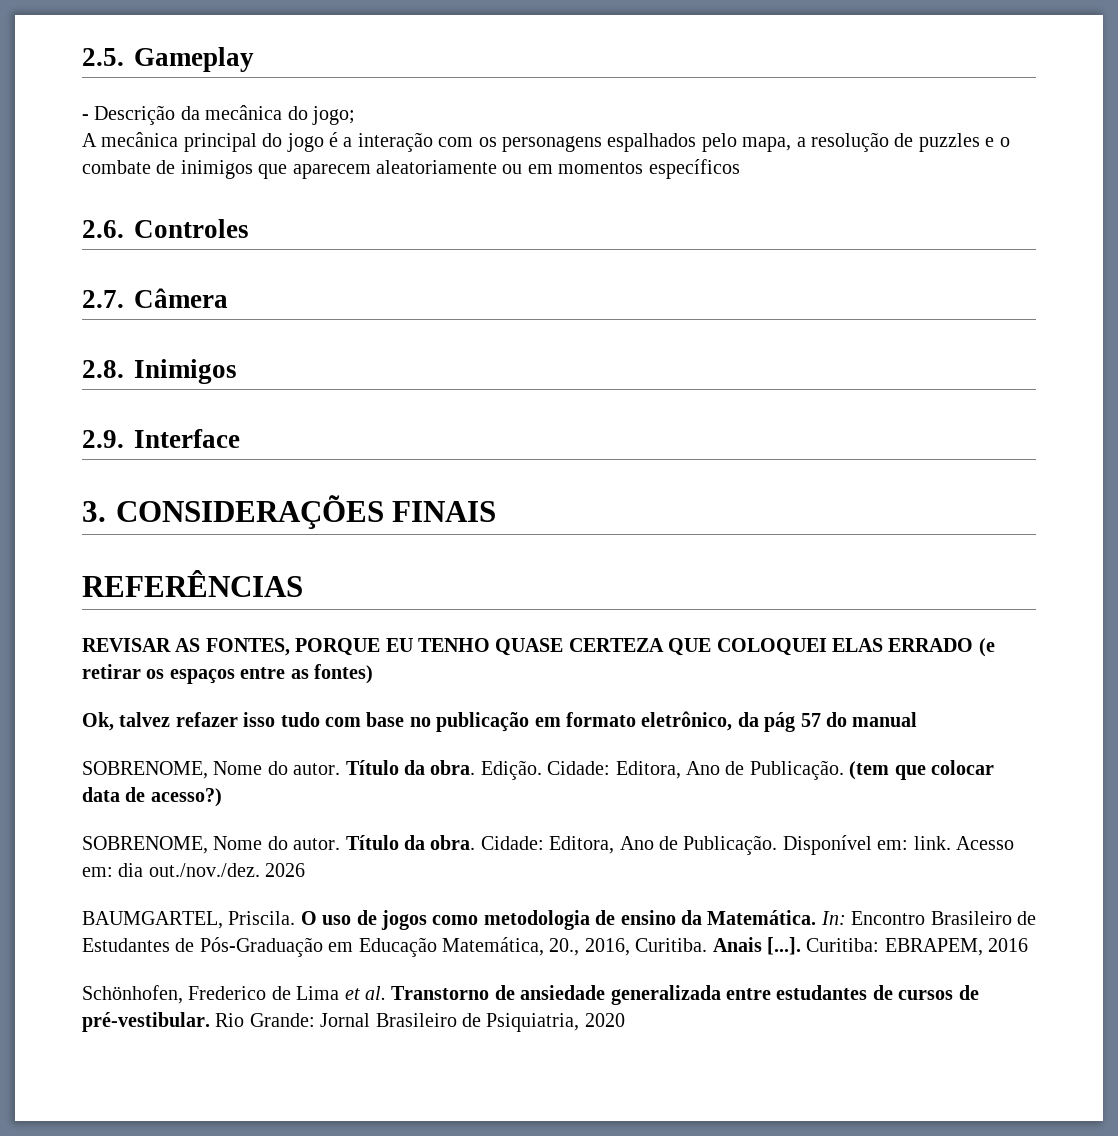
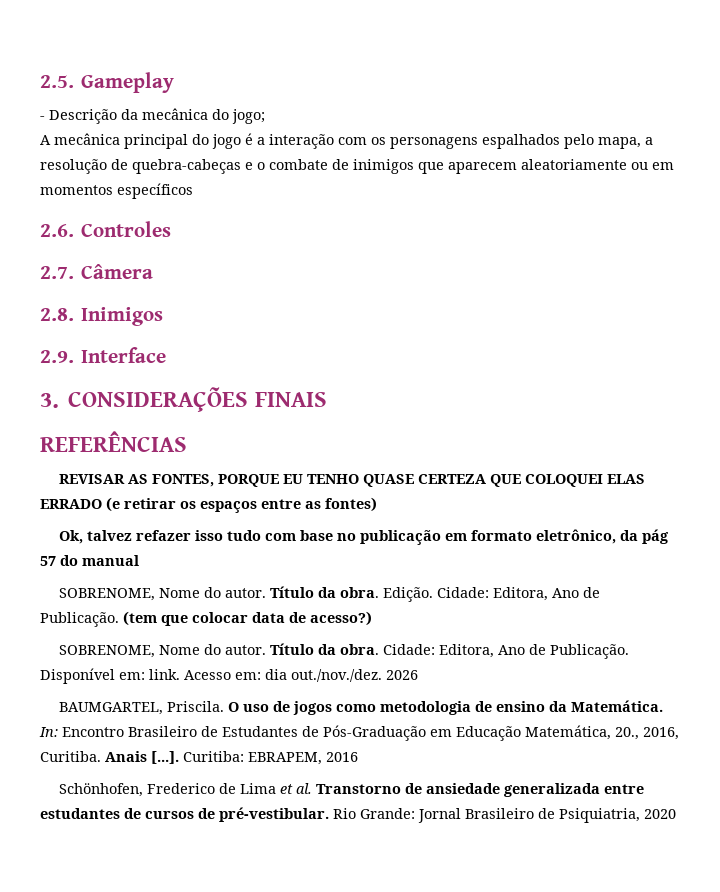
- A mecânica principal do jogo é a interação com os personagens espalhados pelo mapa, a resolução de puzzles e o combate de inimigos que aparecem aleatoriamente ou em momentos específicos
+ A mecânica principal do jogo é a interação com os personagens espalhados pelo mapa, a resolução de quebra-cabeças e o combate de inimigos que aparecem aleatoriamente ou em momentos específicos

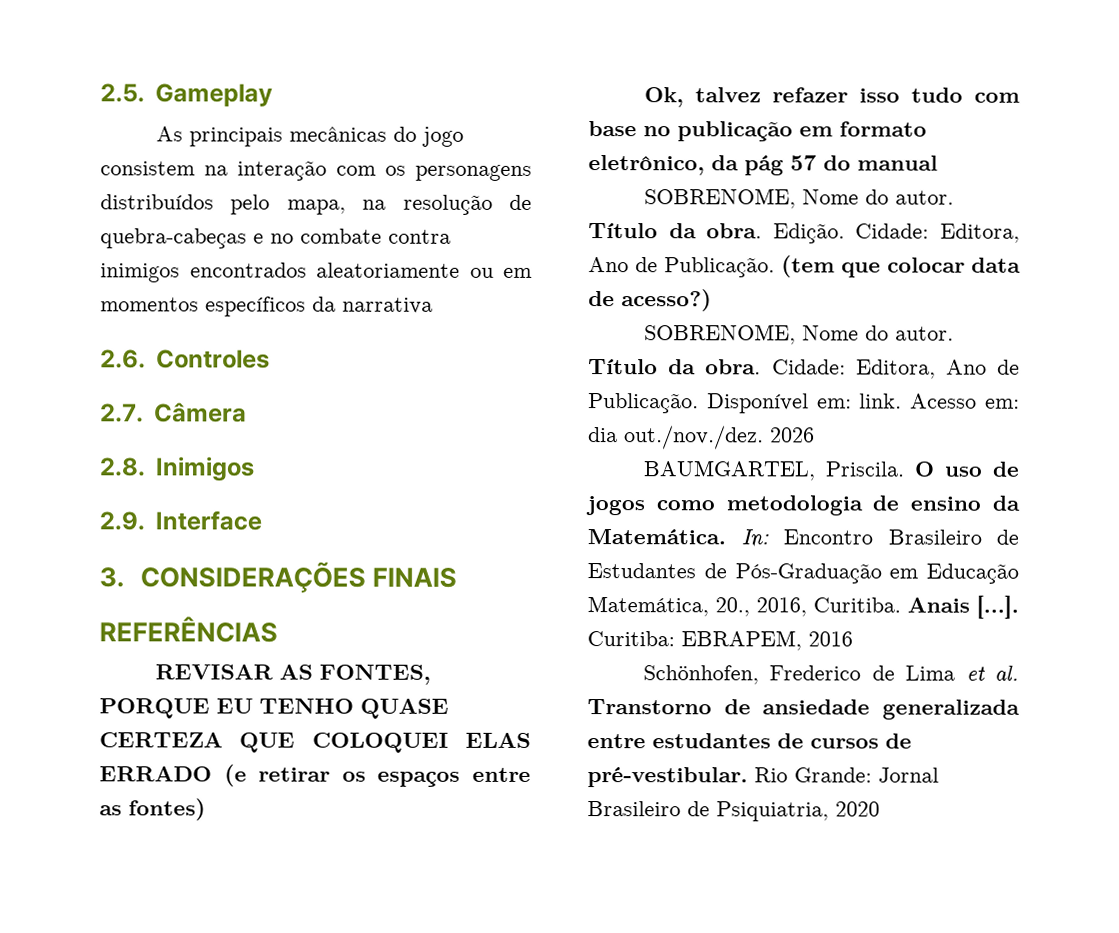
- - Descrição da mecânica do jogo;
- A mecânica principal do jogo é a interação com os personagens espalhados pelo mapa, a resolução de quebra-cabeças e o combate de inimigos que aparecem aleatoriamente ou em momentos específicos
+ As principais mecânicas do jogo consistem na interação com os personagens distribuídos pelo mapa, na resolução de quebra-cabeças e no combate contra inimigos encontrados aleatoriamente ou em momentos específicos da narrativa

